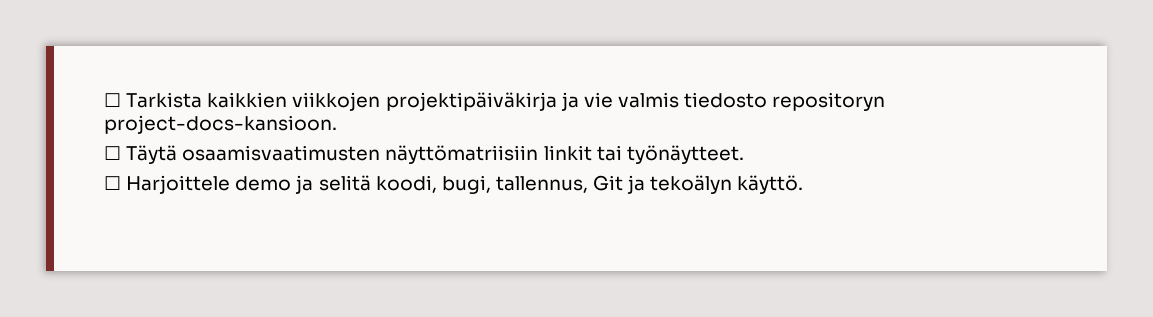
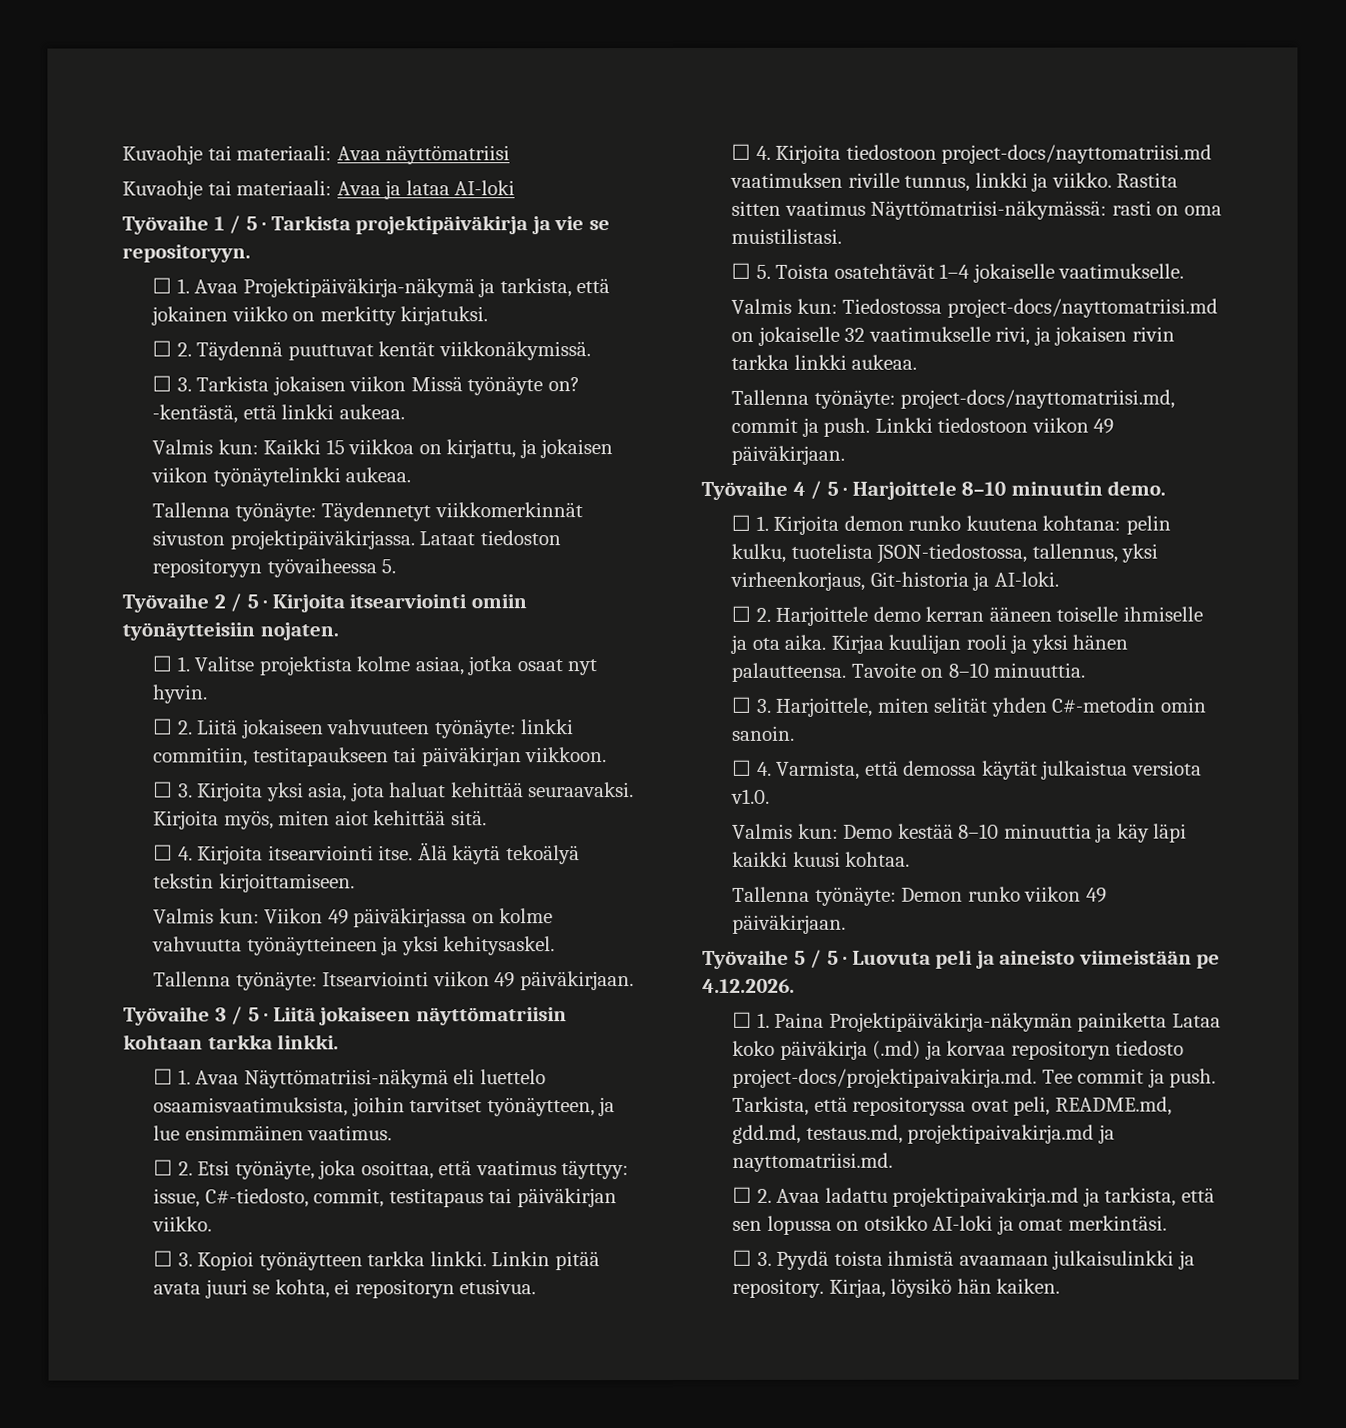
- ☐ Tarkista kaikkien viikkojen projektipäiväkirja ja vie valmis tiedosto repositoryn project-docs-kansioon.
- ☐ Täytä osaamisvaatimusten näyttömatriisiin linkit tai työnäytteet.
- ☐ Harjoittele demo ja selitä koodi, bugi, tallennus, Git ja tekoälyn käyttö.
+ Kuvaohje tai materiaali: Avaa näyttömatriisi
+ Kuvaohje tai materiaali: Avaa ja lataa AI-loki
+ Työvaihe 1 / 5 · Tarkista projektipäiväkirja ja vie se repositoryyn.
+ ☐ 1. Avaa Projektipäiväkirja-näkymä ja tarkista, että jokainen viikko on merkitty kirjatuksi.
+ ☐ 2. Täydennä puuttuvat kentät viikkonäkymissä.
+ ☐ 3. Tarkista jokaisen viikon Missä työnäyte on? -kentästä, että linkki aukeaa.
+ Valmis kun: Kaikki 15 viikkoa on kirjattu, ja jokaisen viikon työnäytelinkki aukeaa.
+ Tallenna työnäyte: Täydennetyt viikkomerkinnät sivuston projektipäiväkirjassa. Lataat tiedoston repositoryyn työvaiheessa 5.
+ Työvaihe 2 / 5 · Kirjoita itsearviointi omiin työnäytteisiin nojaten.
+ ☐ 1. Valitse projektista kolme asiaa, jotka osaat nyt hyvin.
+ ☐ 2. Liitä jokaiseen vahvuuteen työnäyte: linkki commitiin, testitapaukseen tai päiväkirjan viikkoon.
+ ☐ 3. Kirjoita yksi asia, jota haluat kehittää seuraavaksi. Kirjoita myös, miten aiot kehittää sitä.
+ ☐ 4. Kirjoita itsearviointi itse. Älä käytä tekoälyä tekstin kirjoittamiseen.
+ Valmis kun: Viikon 49 päiväkirjassa on kolme vahvuutta työnäytteineen ja yksi kehitysaskel.
+ Tallenna työnäyte: Itsearviointi viikon 49 päiväkirjaan.
+ Työvaihe 3 / 5 · Liitä jokaiseen näyttömatriisin kohtaan tarkka linkki.
+ ☐ 1. Avaa Näyttömatriisi-näkymä eli luettelo osaamisvaatimuksista, joihin tarvitset työnäytteen, ja lue ensimmäinen vaatimus.
+ ☐ 2. Etsi työnäyte, joka osoittaa, että vaatimus täyttyy: issue, C#-tiedosto, commit, testitapaus tai päiväkirjan viikko.
+ ☐ 3. Kopioi työnäytteen tarkka linkki. Linkin pitää avata juuri se kohta, ei repositoryn etusivua.
+ ☐ 4. Kirjoita tiedostoon project-docs/nayttomatriisi.md vaatimuksen riville tunnus, linkki ja viikko. Rastita sitten vaatimus Näyttömatriisi-näkymässä: rasti on oma muistilistasi.
+ ☐ 5. Toista osatehtävät 1–4 jokaiselle vaatimukselle.
+ Valmis kun: Tiedostossa project-docs/nayttomatriisi.md on jokaiselle 32 vaatimukselle rivi, ja jokaisen rivin tarkka linkki aukeaa.
+ Tallenna työnäyte: project-docs/nayttomatriisi.md, commit ja push. Linkki tiedostoon viikon 49 päiväkirjaan.
+ Työvaihe 4 / 5 · Harjoittele 8–10 minuutin demo.
+ ☐ 1. Kirjoita demon runko kuutena kohtana: pelin kulku, tuotelista JSON-tiedostossa, tallennus, yksi virheenkorjaus, Git-historia ja AI-loki.
+ ☐ 2. Harjoittele demo kerran ääneen toiselle ihmiselle ja ota aika. Kirjaa kuulijan rooli ja yksi hänen palautteensa. Tavoite on 8–10 minuuttia.
+ ☐ 3. Harjoittele, miten selität yhden C#-metodin omin sanoin.
+ ☐ 4. Varmista, että demossa käytät julkaistua versiota v1.0.
+ Valmis kun: Demo kestää 8–10 minuuttia ja käy läpi kaikki kuusi kohtaa.
+ Tallenna työnäyte: Demon runko viikon 49 päiväkirjaan.
+ Työvaihe 5 / 5 · Luovuta peli ja aineisto viimeistään pe 4.12.2026.
+ ☐ 1. Paina Projektipäiväkirja-näkymän painiketta Lataa koko päiväkirja (.md) ja korvaa repositoryn tiedosto project-docs/projektipaivakirja.md. Tee commit ja push. Tarkista, että repositoryssa ovat peli, README.md, gdd.md, testaus.md, projektipaivakirja.md ja nayttomatriisi.md.
+ ☐ 2. Avaa ladattu projektipaivakirja.md ja tarkista, että sen lopussa on otsikko AI-loki ja omat merkintäsi.
+ ☐ 3. Pyydä toista ihmistä avaamaan julkaisulinkki ja repository. Kirjaa, löysikö hän kaiken.

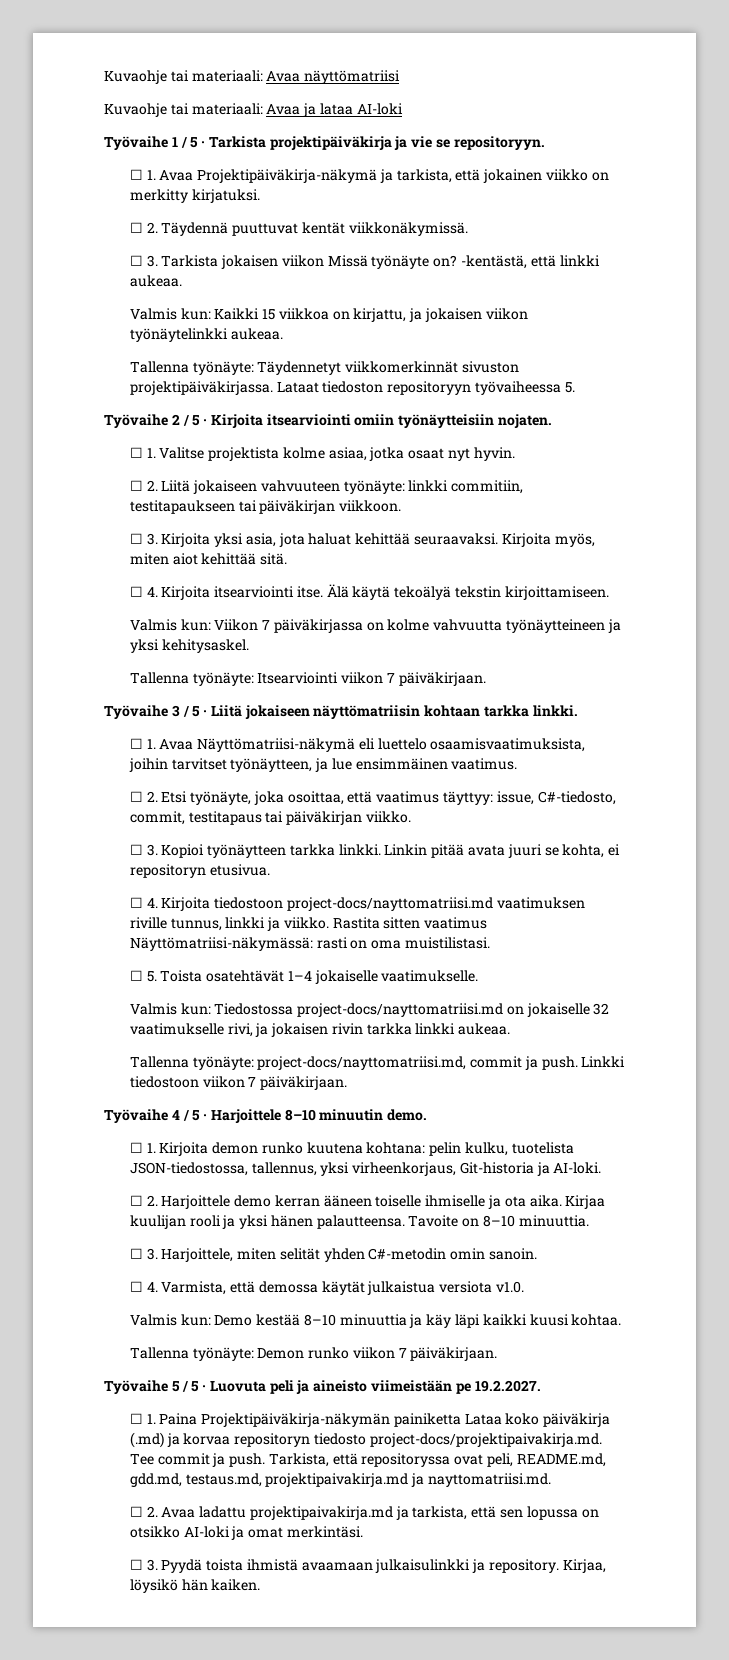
- Valmis kun: Viikon 49 päiväkirjassa on kolme vahvuutta työnäytteineen ja yksi kehitysaskel.
+ Valmis kun: Viikon 7 päiväkirjassa on kolme vahvuutta työnäytteineen ja yksi kehitysaskel.
- Tallenna työnäyte: Itsearviointi viikon 49 päiväkirjaan.
+ Tallenna työnäyte: Itsearviointi viikon 7 päiväkirjaan.
- Linkki tiedostoon viikon 49 päiväkirjaan.
+ Linkki tiedostoon viikon 7 päiväkirjaan.
- Tallenna työnäyte: Demon runko viikon 49 päiväkirjaan.
+ Tallenna työnäyte: Demon runko viikon 7 päiväkirjaan.
- Työvaihe 5 / 5 · Luovuta peli ja aineisto viimeistään pe 4.12.2026.
+ Työvaihe 5 / 5 · Luovuta peli ja aineisto viimeistään pe 19.2.2027.

